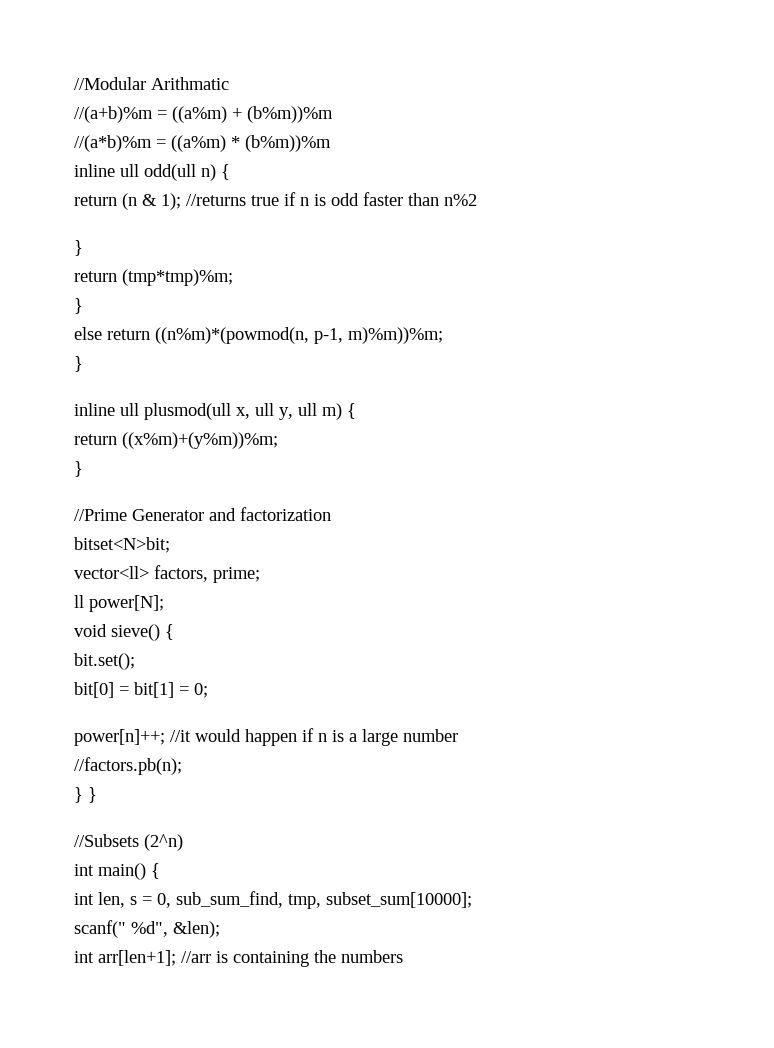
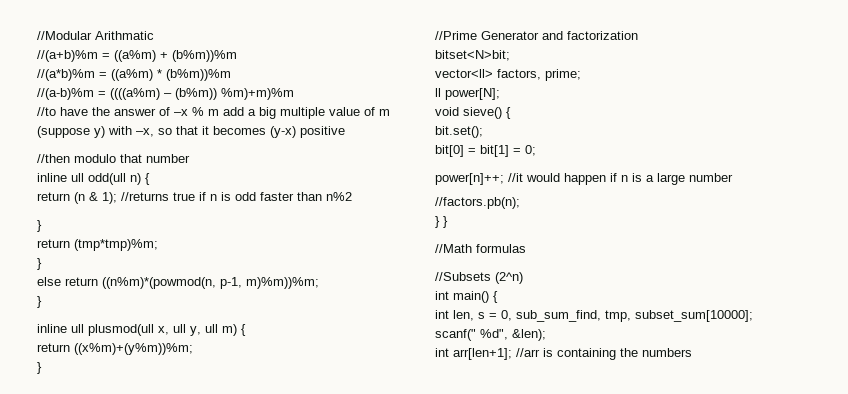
+ //(a-b)%m = ((((a%m) – (b%m)) %m)+m)%m
+ //to have the answer of –x % m add a big multiple value of m (suppose y) with –x, so that it becomes (y-x) positive
+ //then modulo that number
+ //Math formulas

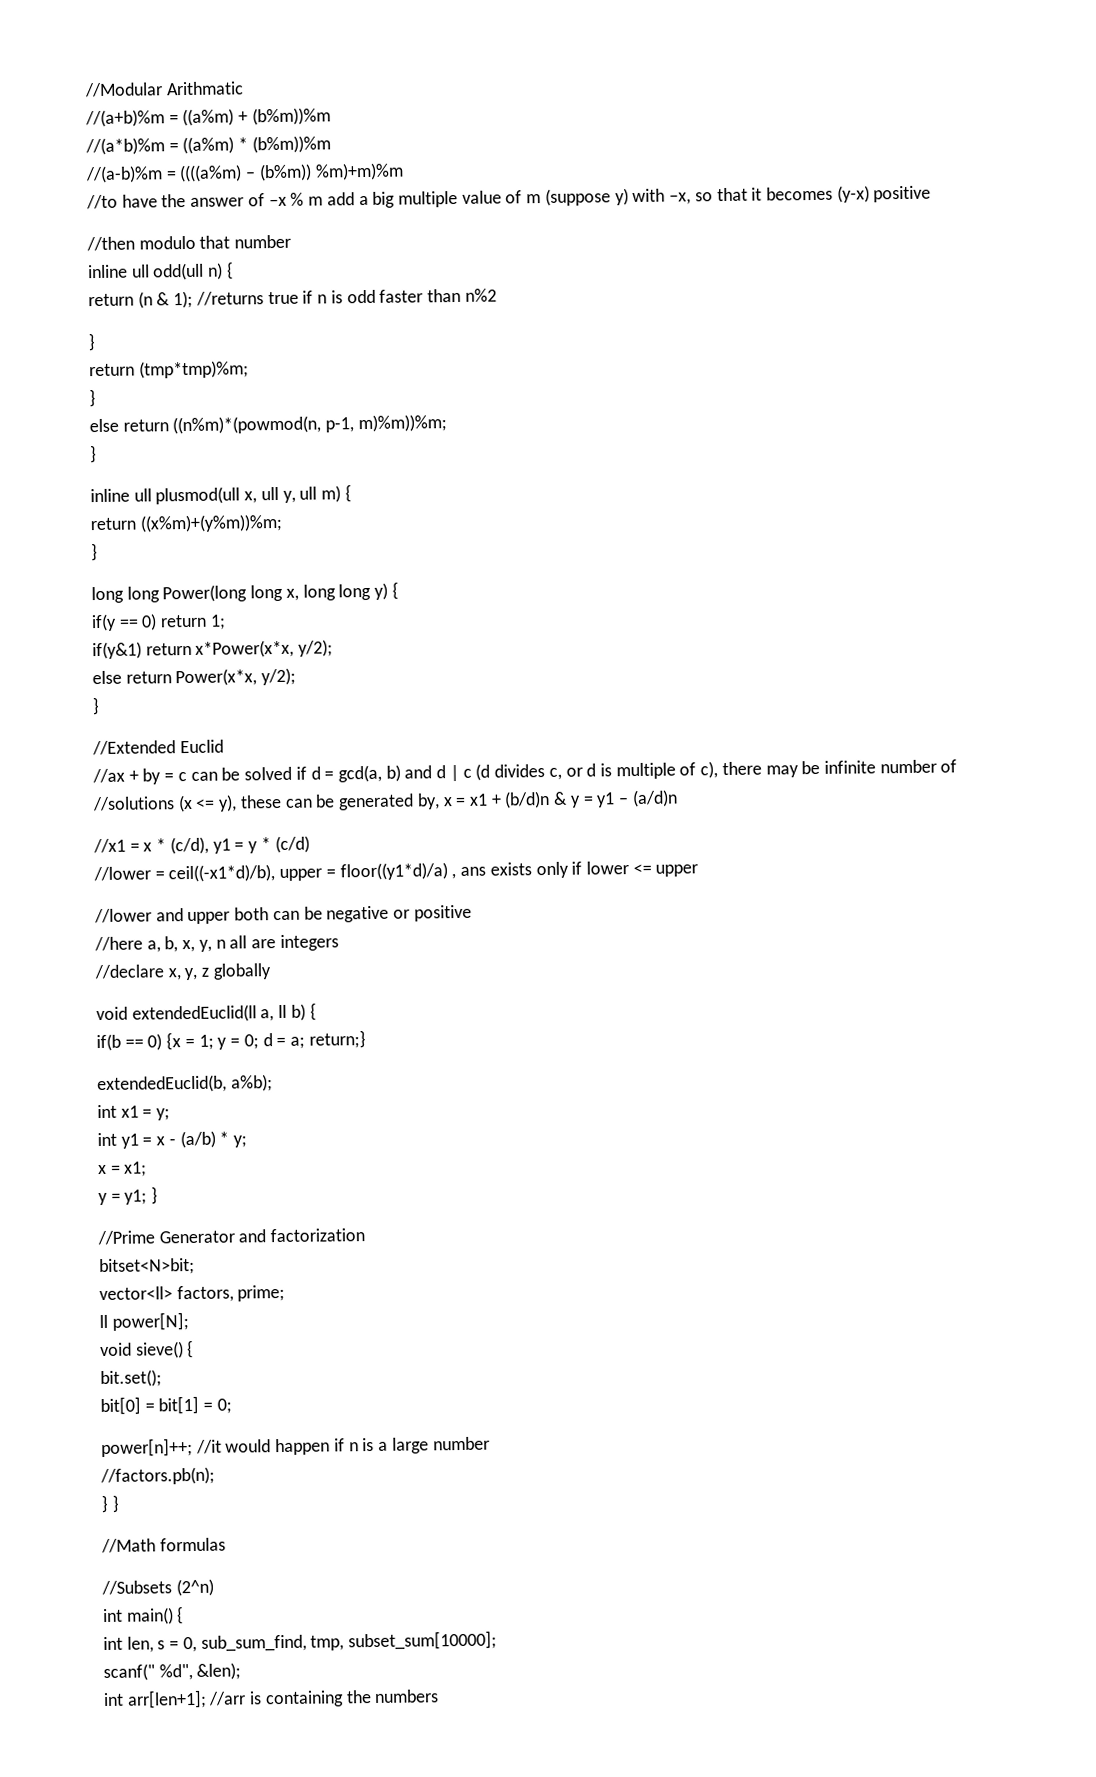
+ long long Power(long long x, long long y) {
+ if(y == 0) return 1;
+ if(y&1) return x*Power(x*x, y/2);
+ else return Power(x*x, y/2);
+ }
+ //Extended Euclid
+ //ax + by = c can be solved if d = gcd(a, b) and d | c (d divides c, or d is multiple of c), there may be infinite number of //solutions (x <= y), these can be generated by, x = x1 + (b/d)n & y = y1 – (a/d)n
+ //x1 = x * (c/d), y1 = y * (c/d)
+ //lower = ceil((-x1*d)/b), upper = floor((y1*d)/a) , ans exists only if lower <= upper
+ //lower and upper both can be negative or positive
+ //here a, b, x, y, n all are integers
+ //declare x, y, z globally
+ void extendedEuclid(ll a, ll b) {
+ if(b == 0) {x = 1; y = 0; d = a; return;}
+ extendedEuclid(b, a%b);
+ int x1 = y;
+ int y1 = x - (a/b) * y;
+ x = x1;
+ y = y1; }

